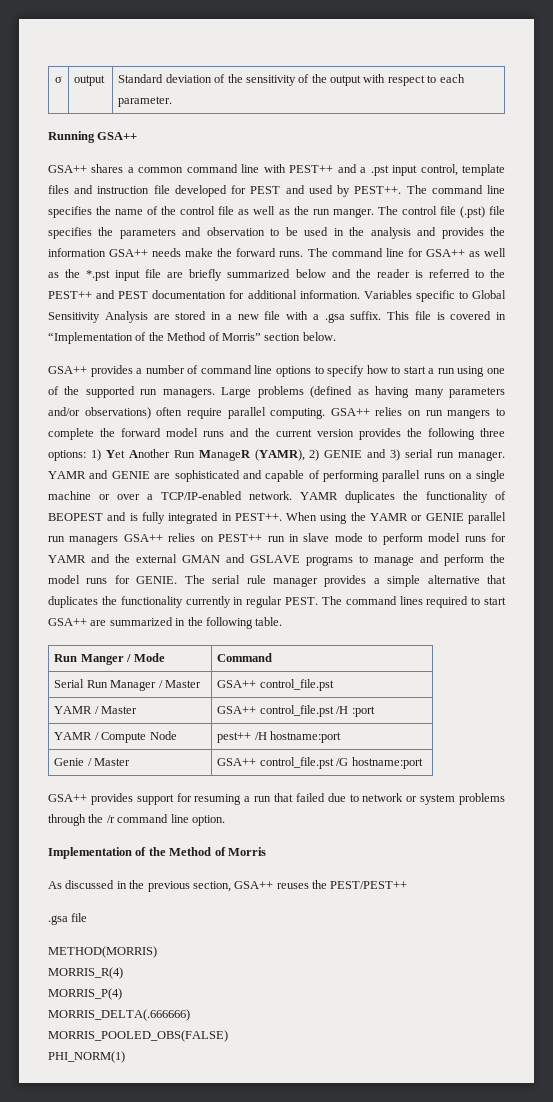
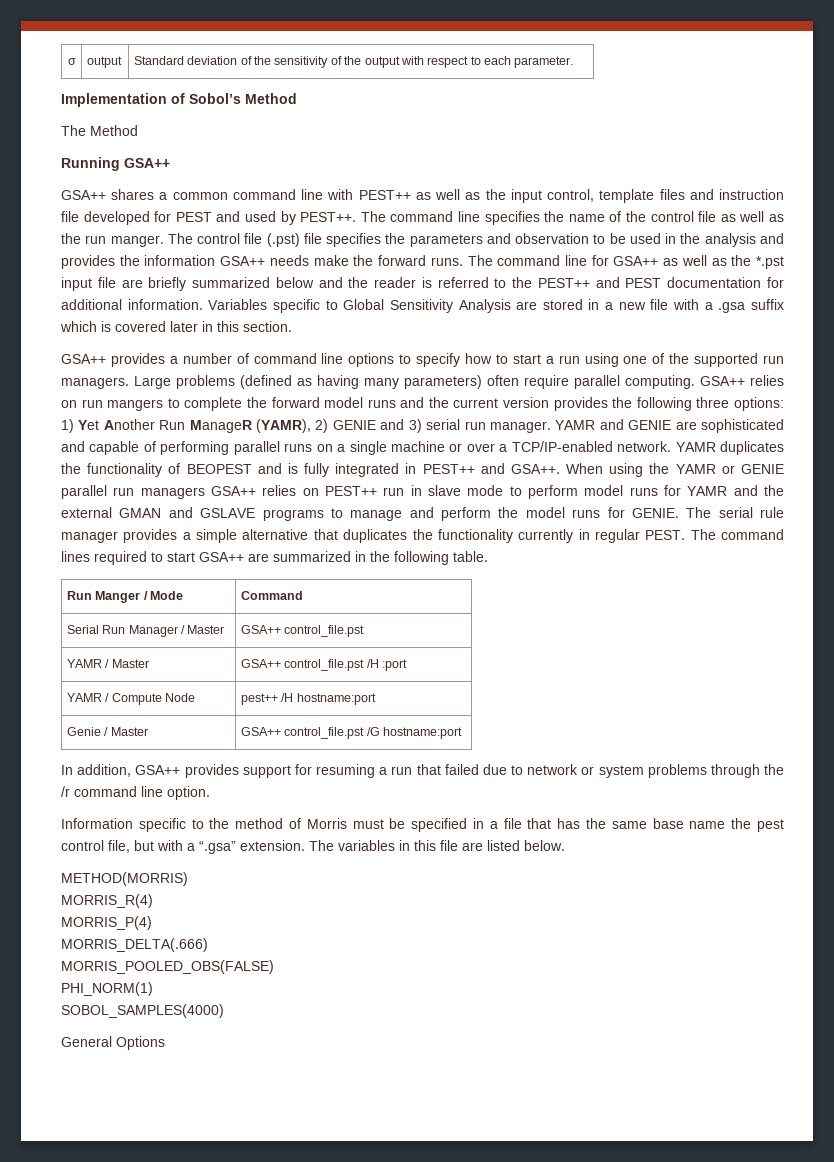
+ Implementation of Sobol’s Method
+ The Method
- GSA++ shares a common command line with PEST++ and a .pst input control, template files and instruction file developed for PEST and used by PEST++.
+ GSA++ shares a common command line with PEST++ as well as the input control, template files and instruction file developed for PEST and used by PEST++.
- Variables specific to Global Sensitivity Analysis are stored in a new file with a .gsa suffix. This file is covered in “Implementation of the Method of Morris” section below.
+ Variables specific to Global Sensitivity Analysis are stored in a new file with a .gsa suffix which is covered later in this section.
- Large problems (defined as having many parameters and/or observations) often require parallel computing.
+ Large problems (defined as having many parameters) often require parallel computing.
- YAMR duplicates the functionality of BEOPEST and is fully integrated in PEST++.
+ YAMR duplicates the functionality of BEOPEST and is fully integrated in PEST++ and GSA++.
- GSA++ provides support for resuming a run that failed due to network or system problems through the /r command line option.
+ In addition, GSA++ provides support for resuming a run that failed due to network or system problems through the /r command line option.
- Implementation of the Method of Morris
- As discussed in the previous section, GSA++ reuses the PEST/PEST++
- .gsa file
+ Information specific to the method of Morris must be specified in a file that has the same base name the pest control file, but with a “.gsa” extension. The variables in this file are listed below.
- MORRIS_DELTA(.666666)
+ MORRIS_DELTA(.666)
+ SOBOL_SAMPLES(4000)
+ General Options

